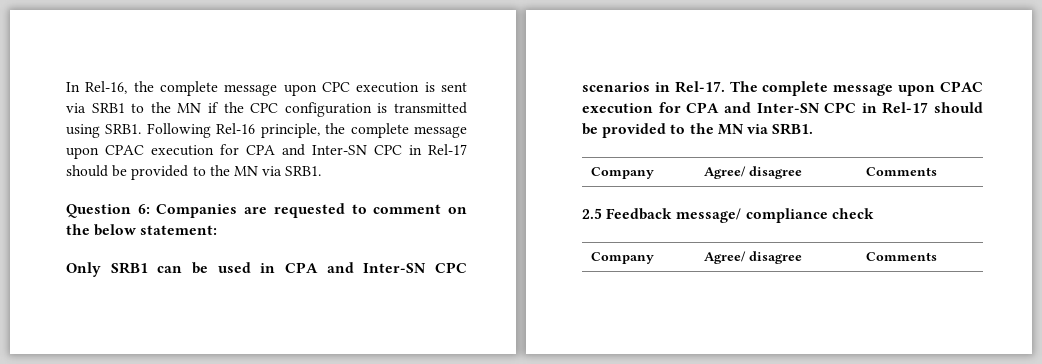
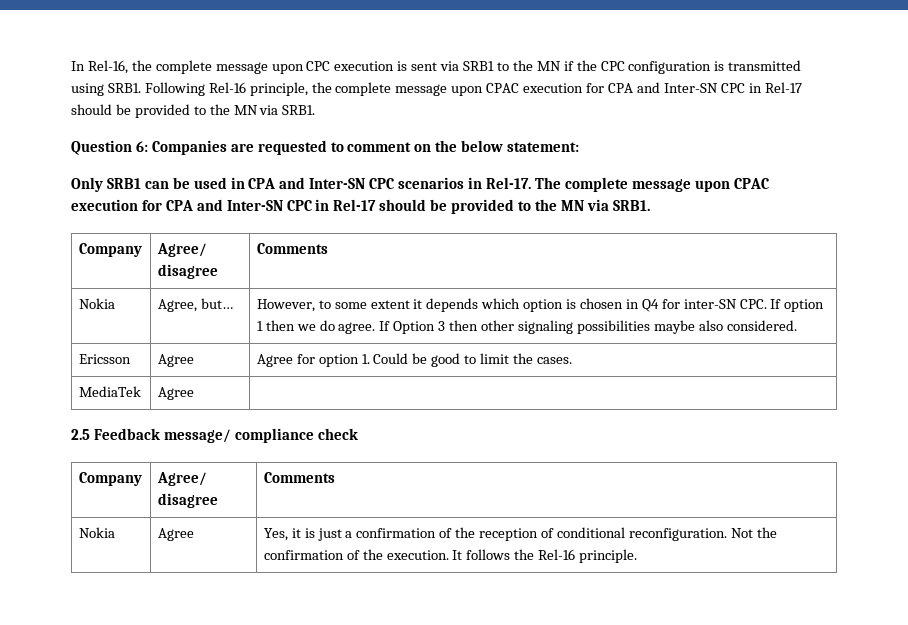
+ Nokia | Agree, but… | However, to some extent it depends which option is chosen in Q4 for inter-SN CPC. If option 1 then we do agree. If Option 3 then other signaling possibilities maybe also considered.
+ Ericsson | Agree | Agree for option 1. Could be good to limit the cases.
+ MediaTek | Agree |
+ Nokia | Agree | Yes, it is just a confirmation of the reception of conditional reconfiguration. Not the confirmation of the execution. It follows the Rel-16 principle.

